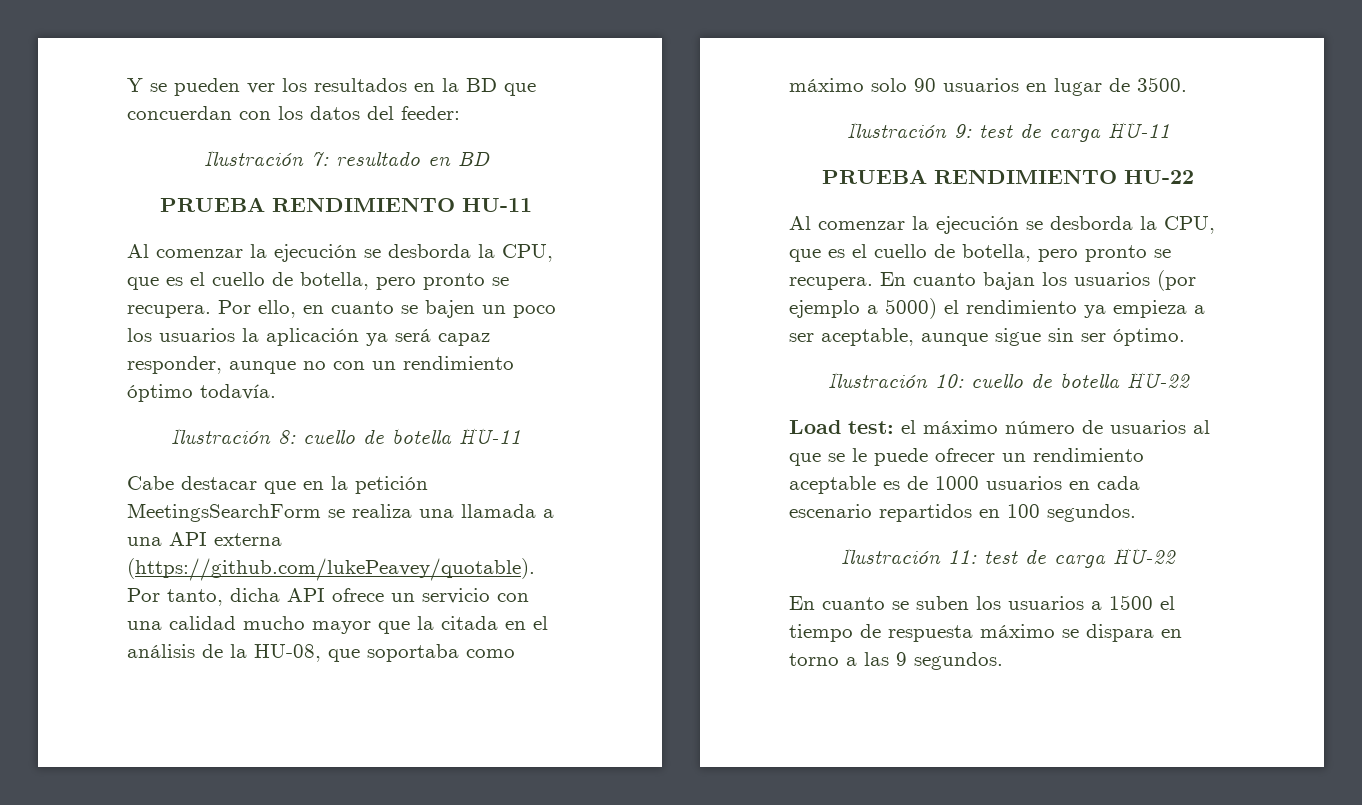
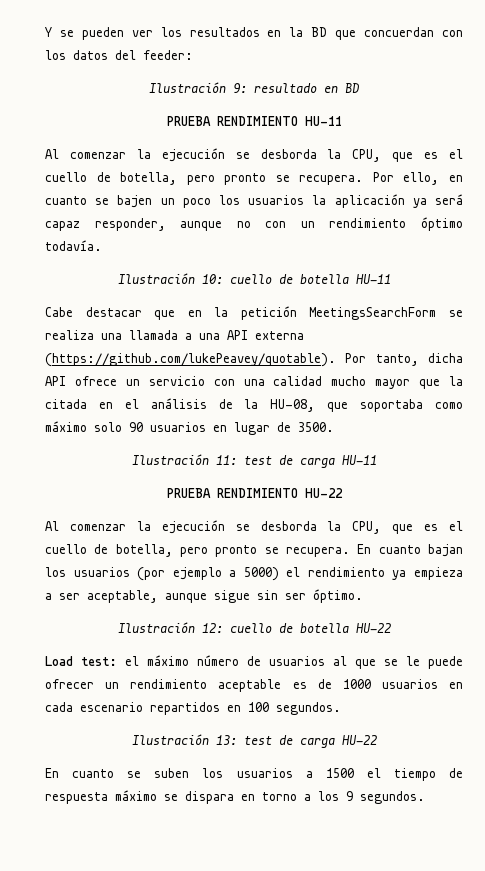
- Ilustración 7: resultado en BD
+ Ilustración 9: resultado en BD
- Ilustración 8: cuello de botella HU-11
+ Ilustración 10: cuello de botella HU-11
- Ilustración 9: test de carga HU-11
+ Ilustración 11: test de carga HU-11
- Ilustración 10: cuello de botella HU-22
+ Ilustración 12: cuello de botella HU-22
- Ilustración 11: test de carga HU-22
+ Ilustración 13: test de carga HU-22
- En cuanto se suben los usuarios a 1500 el tiempo de respuesta máximo se dispara en torno a las 9 segundos.
+ En cuanto se suben los usuarios a 1500 el tiempo de respuesta máximo se dispara en torno a los 9 segundos.

